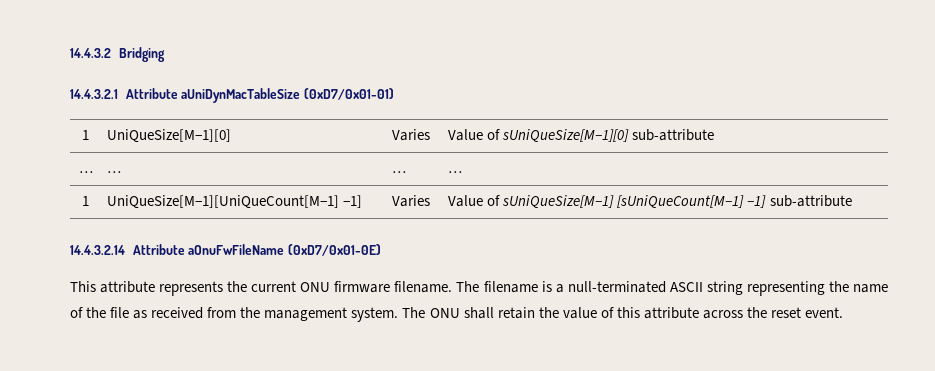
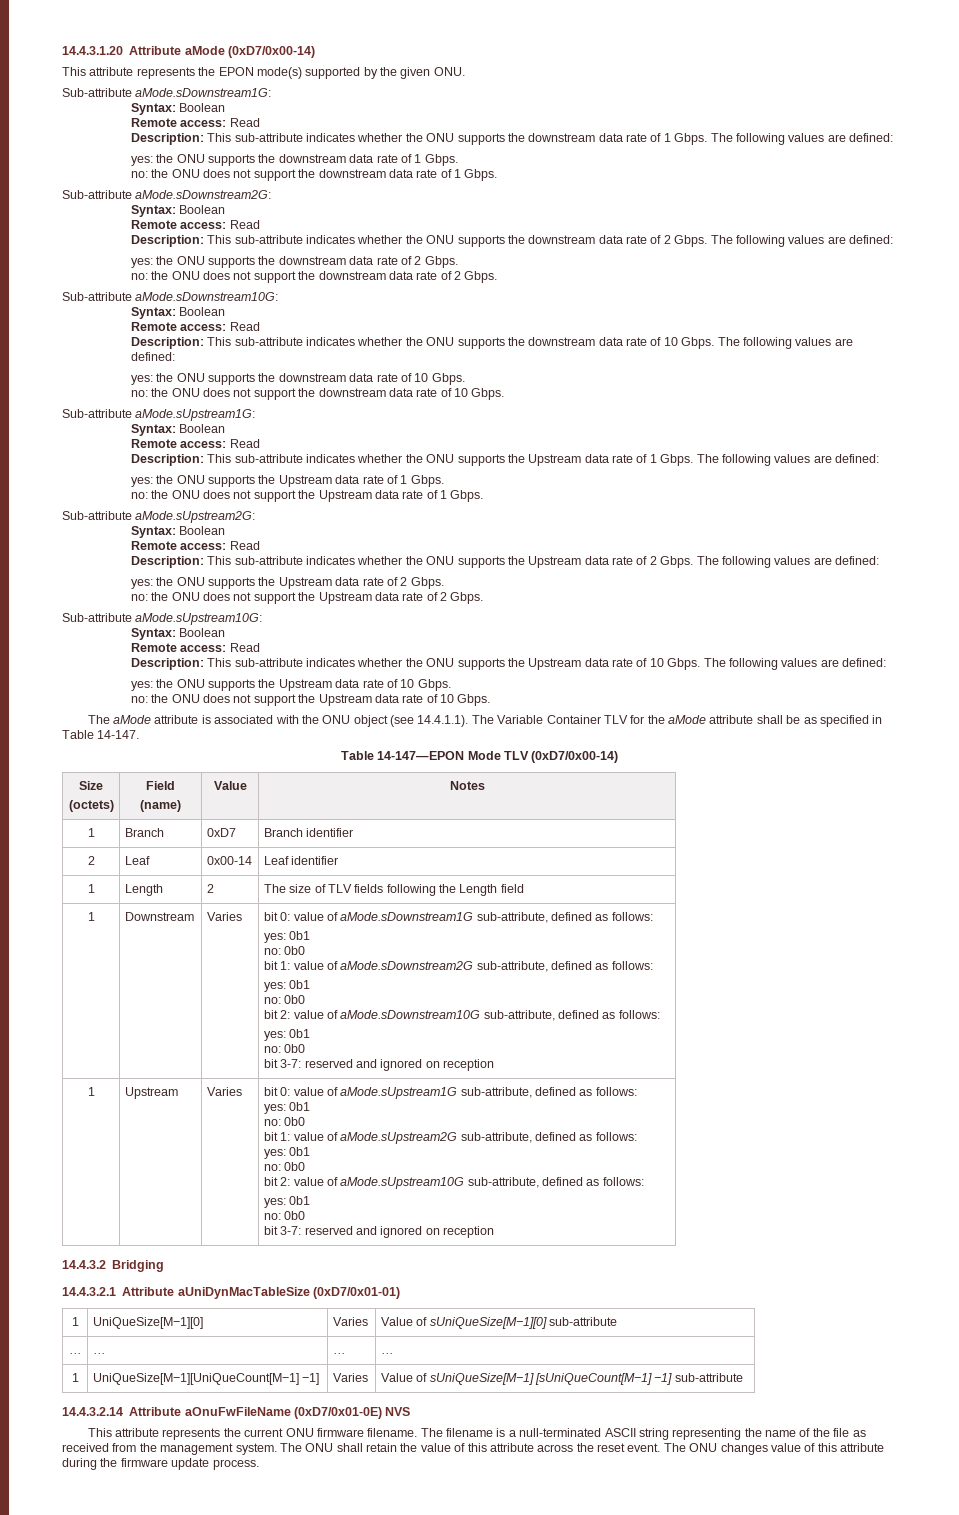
+ 14.4.3.1.20 Attribute aMode (0xD7/0x00-14)
+ This attribute represents the EPON mode(s) supported by the given ONU.
+ Sub-attribute aMode.sDownstream1G:
+ Syntax: Boolean
+ Remote access: Read
+ Description: This sub-attribute indicates whether the ONU supports the downstream data rate of 1 Gbps. The following values are defined:
+ yes: the ONU supports the downstream data rate of 1 Gbps.
+ no: the ONU does not support the downstream data rate of 1 Gbps.
+ Sub-attribute aMode.sDownstream2G:
+ Syntax: Boolean
+ Remote access: Read
+ Description: This sub-attribute indicates whether the ONU supports the downstream data rate of 2 Gbps. The following values are defined:
+ yes: the ONU supports the downstream data rate of 2 Gbps.
+ no: the ONU does not support the downstream data rate of 2 Gbps.
+ Sub-attribute aMode.sDownstream10G:
+ Syntax: Boolean
+ Remote access: Read
+ Description: This sub-attribute indicates whether the ONU supports the downstream data rate of 10 Gbps. The following values are defined:
+ yes: the ONU supports the downstream data rate of 10 Gbps.
+ no: the ONU does not support the downstream data rate of 10 Gbps.
+ Sub-attribute aMode.sUpstream1G:
+ Syntax: Boolean
+ Remote access: Read
+ Description: This sub-attribute indicates whether the ONU supports the Upstream data rate of 1 Gbps. The following values are defined:
+ yes: the ONU supports the Upstream data rate of 1 Gbps.
+ no: the ONU does not support the Upstream data rate of 1 Gbps.
+ Sub-attribute aMode.sUpstream2G:
+ Syntax: Boolean
+ Remote access: Read
+ Description: This sub-attribute indicates whether the ONU supports the Upstream data rate of 2 Gbps. The following values are defined:
+ yes: the ONU supports the Upstream data rate of 2 Gbps.
+ no: the ONU does not support the Upstream data rate of 2 Gbps.
+ Sub-attribute aMode.sUpstream10G:
+ Syntax: Boolean
+ Remote access: Read
+ Description: This sub-attribute indicates whether the ONU supports the Upstream data rate of 10 Gbps. The following values are defined:
+ yes: the ONU supports the Upstream data rate of 10 Gbps.
+ no: the ONU does not support the Upstream data rate of 10 Gbps.
+ The aMode attribute is associated with the ONU object (see 14.4.1.1). The Variable Container TLV for the aMode attribute shall be as specified in Table 14-147.
+ Table 14-147—EPON Mode TLV (0xD7/0x00-14)
+ Size
+ (octets) | Field
+ (name) | Value | Notes
+ 1 | Branch | 0xD7 | Branch identifier
+ 2 | Leaf | 0x00-14 | Leaf identifier
+ 1 | Length | 2 | The size of TLV fields following the Length field
+ 1 | Downstream | Varies | bit 0: value of aMode.sDownstream1G sub-attribute, defined as follows:
+ yes: 0b1
+ no: 0b0
+ bit 1: value of aMode.sDownstream2G sub-attribute, defined as follows:
+ yes: 0b1
+ no: 0b0
+ bit 2: value of aMode.sDownstream10G sub-attribute, defined as follows:
+ yes: 0b1
+ no: 0b0
+ bit 3-7: reserved and ignored on reception
+ 1 | Upstream | Varies | bit 0: value of aMode.sUpstream1G sub-attribute, defined as follows:
+ yes: 0b1
+ no: 0b0
+ bit 1: value of aMode.sUpstream2G sub-attribute, defined as follows:
+ yes: 0b1
+ no: 0b0
+ bit 2: value of aMode.sUpstream10G sub-attribute, defined as follows:
+ yes: 0b1
+ no: 0b0
+ bit 3-7: reserved and ignored on reception
- 14.4.3.2.14 Attribute aOnuFwFileName (0xD7/0x01-0E)
+ 14.4.3.2.14 Attribute aOnuFwFileName (0xD7/0x01-0E) NVS
+ The ONU changes value of this attribute during the firmware update process.

